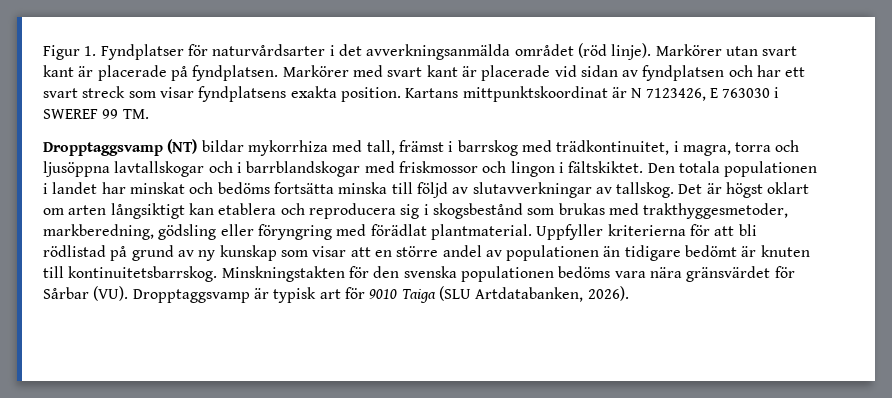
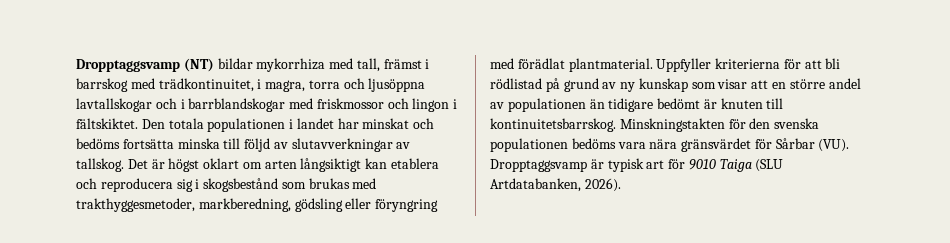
- Figur 1. Fyndplatser för naturvårdsarter i det avverkningsanmälda området (röd linje). Markörer utan svart kant är placerade på fyndplatsen. Markörer med svart kant är placerade vid sidan av fyndplatsen och har ett svart streck som visar fyndplatsens exakta position. Kartans mittpunktskoordinat är N 7123426, E 763030 i SWEREF 99 TM.

